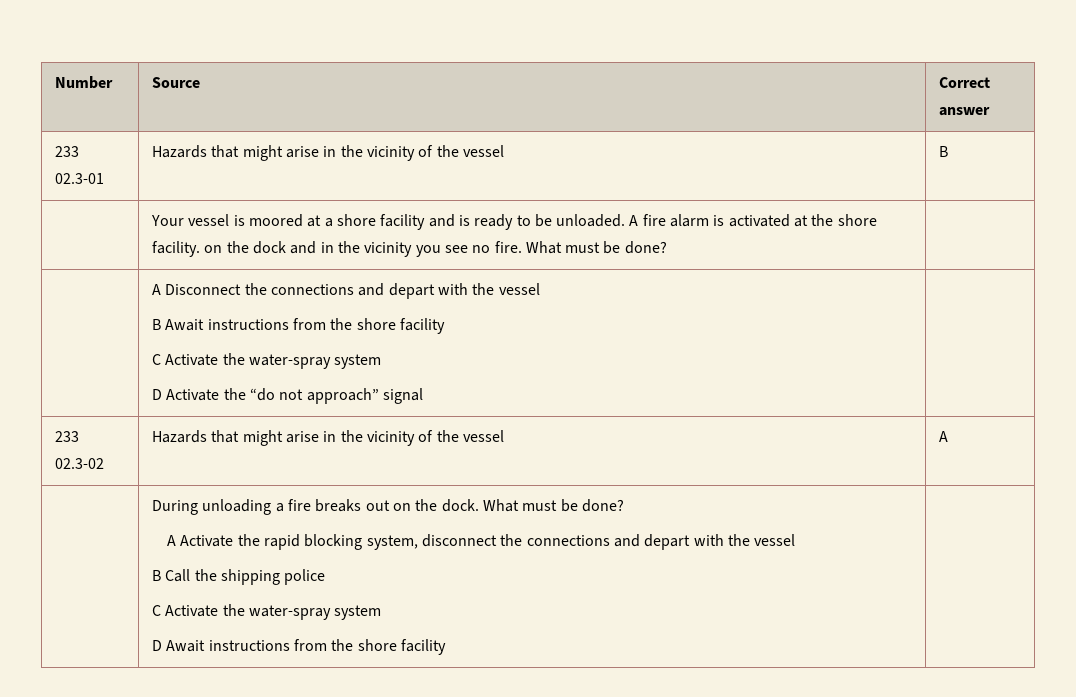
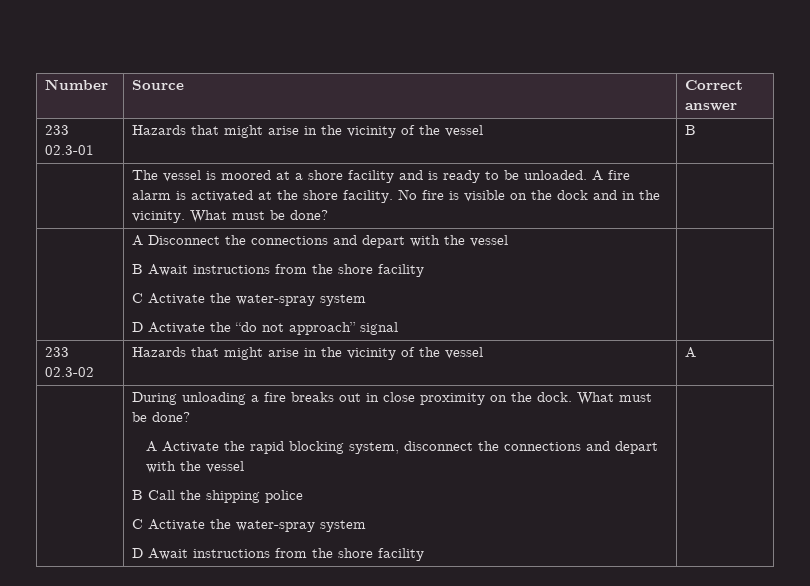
- | Your vessel is moored at a shore facility and is ready to be unloaded. A fire alarm is activated at the shore facility. on the dock and in the vicinity you see no fire. What must be done? |
+ | The vessel is moored at a shore facility and is ready to be unloaded. A fire alarm is activated at the shore facility. No fire is visible on the dock and in the vicinity. What must be done? |
- During unloading a fire breaks out on the dock.
+ During unloading a fire breaks out in close proximity on the dock.

